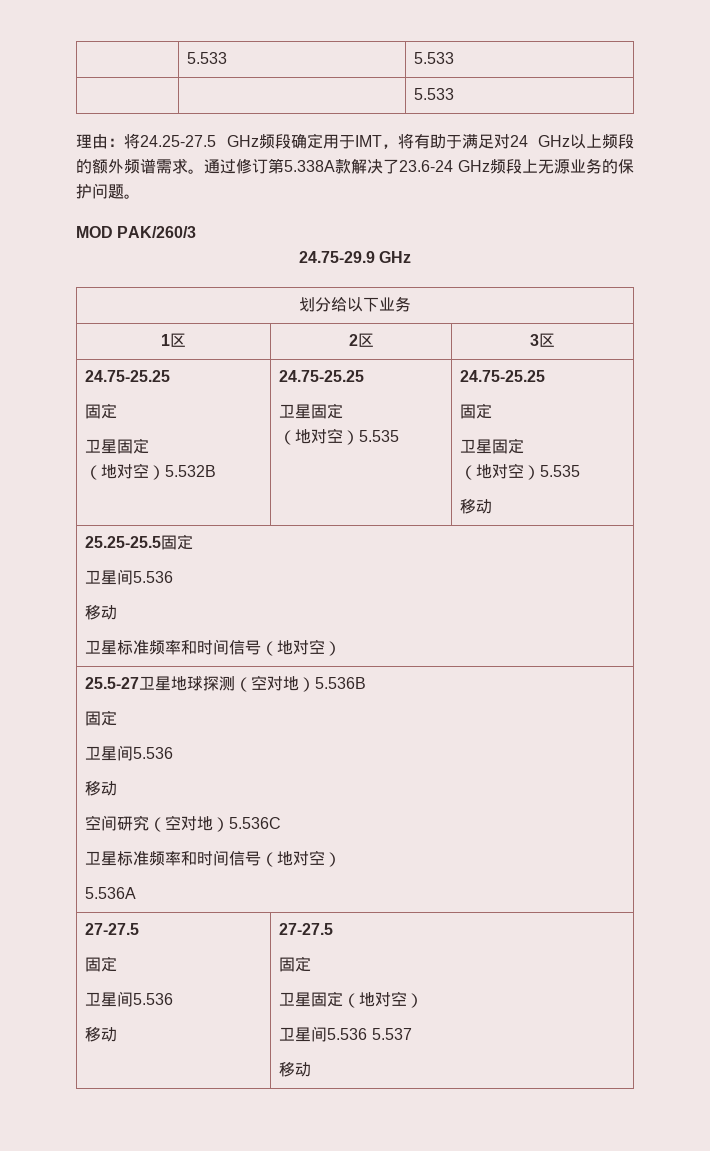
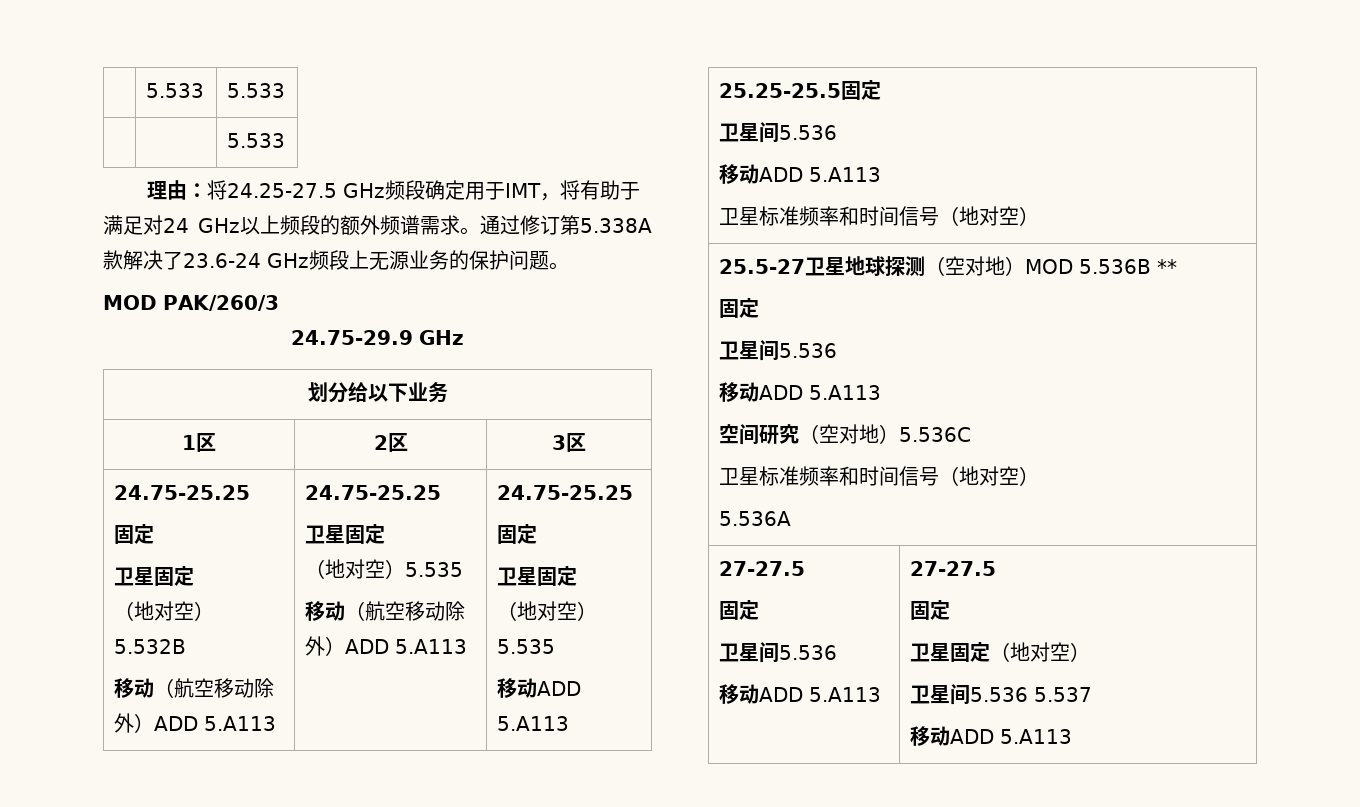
  1区 | 2区 | 3区
  24.75-25.25
  固定
  卫星固定
- （地对空）5.532B | 24.75-25.25
+ （地对空）5.532B
+ 移动（航空移动除外）ADD 5.A113 | 24.75-25.25
  卫星固定
- （地对空）5.535 | 24.75-25.25
+ （地对空）5.535
+ 移动（航空移动除外）ADD 5.A113 | 24.75-25.25
  固定
  卫星固定
  （地对空）5.535
- 移动
+ 移动ADD 5.A113
  25.25-25.5固定
  卫星间5.536
- 移动
+ 移动ADD 5.A113
- 25.5-27卫星地球探测（空对地）5.536B
+ 25.5-27卫星地球探测（空对地）MOD 5.536B **
  固定
  卫星间5.536
- 移动
+ 移动ADD 5.A113
  空间研究（空对地）5.536C
  卫星标准频率和时间信号（地对空）
  5.536A
  27-27.5
  固定
  卫星间5.536
- 移动 | 27-27.5
+ 移动ADD 5.A113 | 27-27.5
  固定
  卫星固定（地对空）
  卫星间5.536 5.537
- 移动
+ 移动ADD 5.A113

